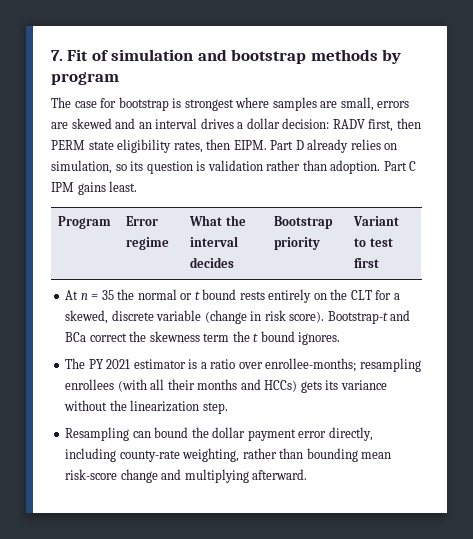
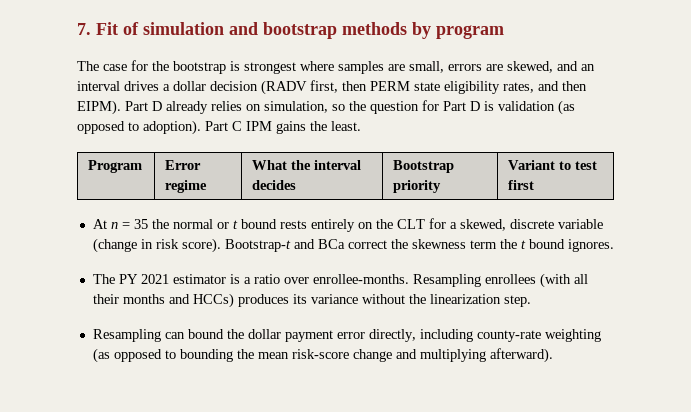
- The case for bootstrap is strongest where samples are small, errors are skewed and an interval drives a dollar decision: RADV first, then PERM state eligibility rates, then EIPM.
+ The case for the bootstrap is strongest where samples are small, errors are skewed, and an interval drives a dollar decision (RADV first, then PERM state eligibility rates, and then EIPM).
- Part D already relies on simulation, so its question is validation rather than adoption.
+ Part D already relies on simulation, so the question for Part D is validation (as opposed to adoption).
- Part C IPM gains least.
+ Part C IPM gains the least.
- The PY 2021 estimator is a ratio over enrollee-months; resampling enrollees (with all their months and HCCs) gets its variance without the linearization step.
+ The PY 2021 estimator is a ratio over enrollee-months. Resampling enrollees (with all their months and HCCs) produces its variance without the linearization step.
- Resampling can bound the dollar payment error directly, including county-rate weighting, rather than bounding mean risk-score change and multiplying afterward.
+ Resampling can bound the dollar payment error directly, including county-rate weighting (as opposed to bounding the mean risk-score change and multiplying afterward).

